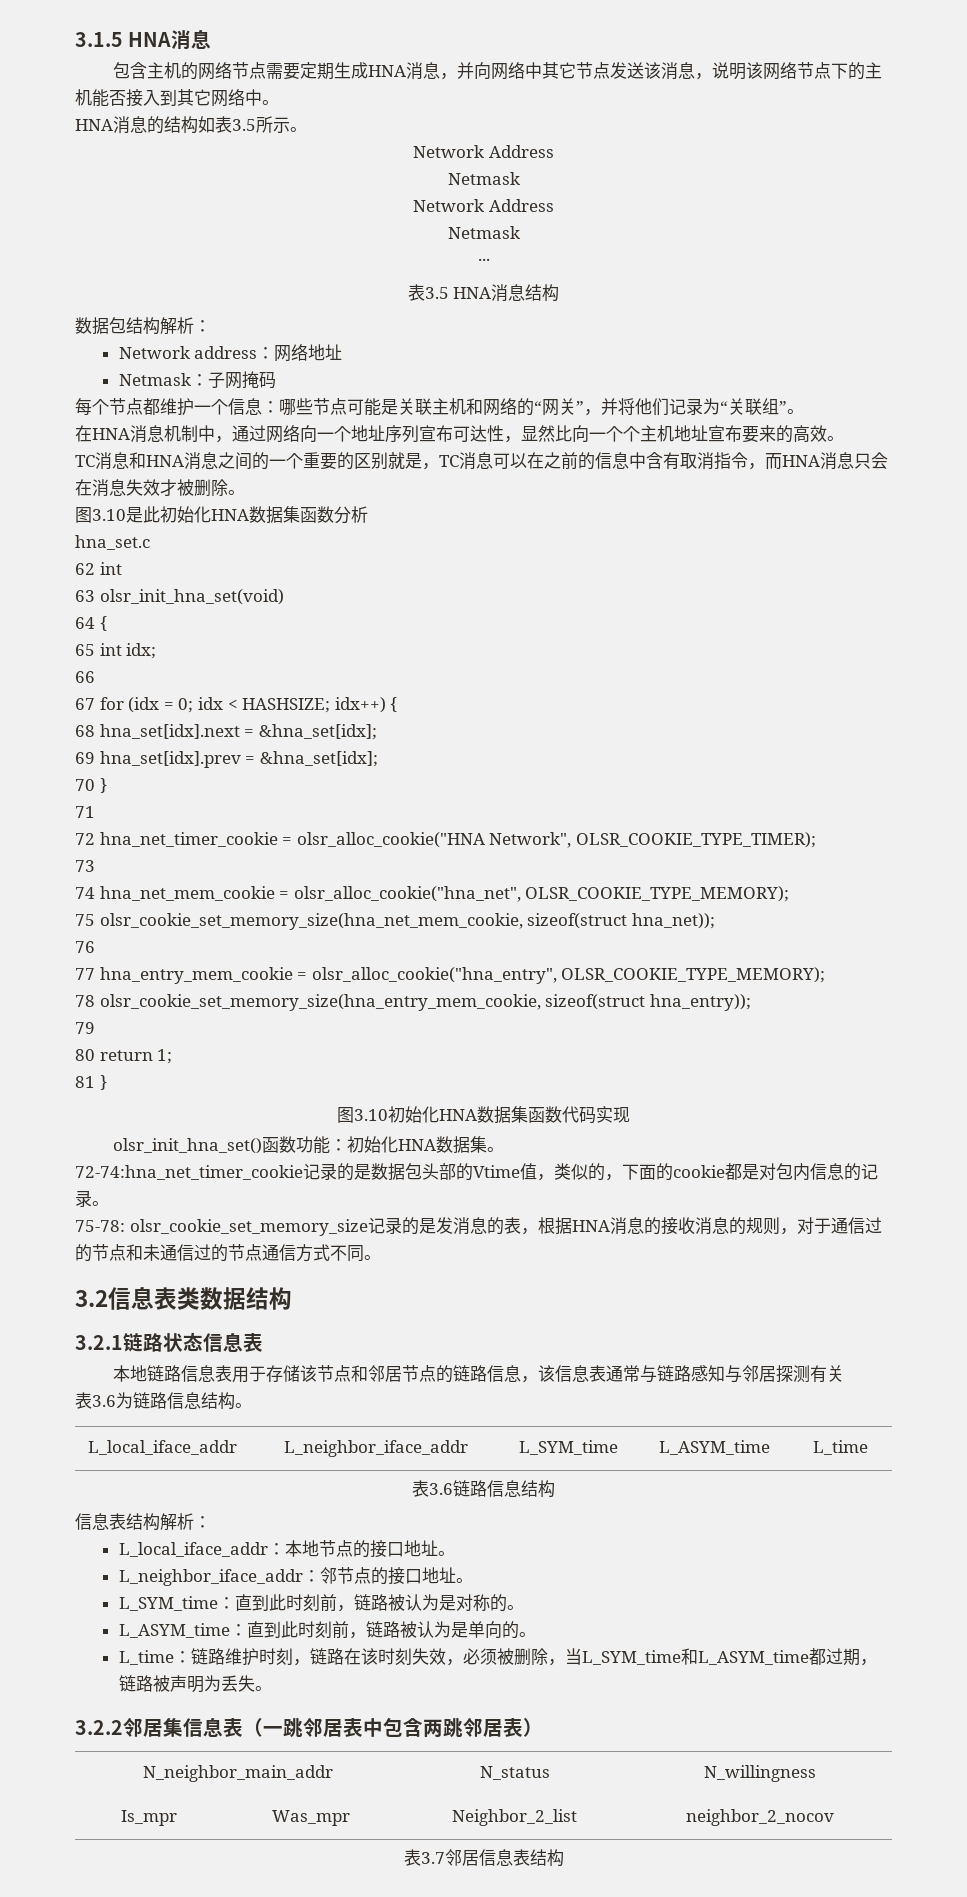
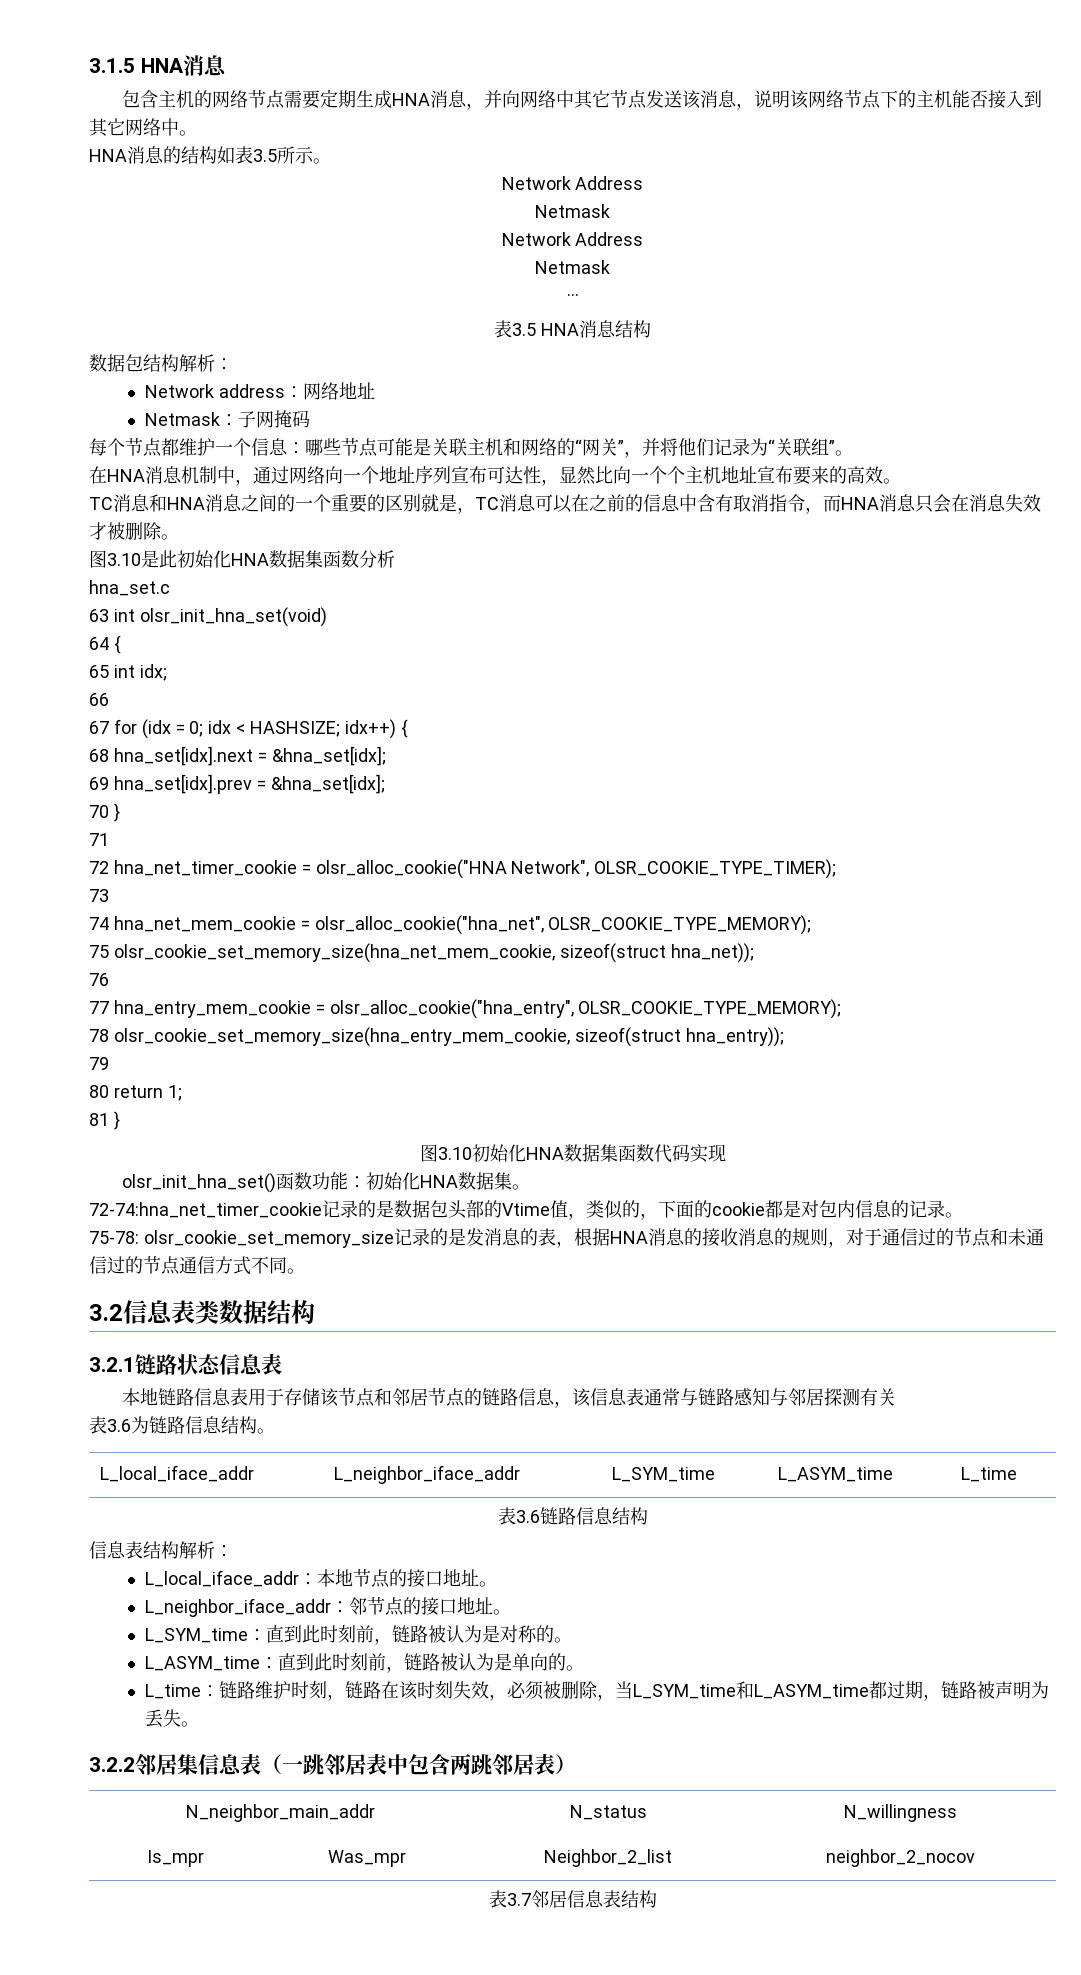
- 62 int
- 63 olsr_init_hna_set(void)
+ 63 int olsr_init_hna_set(void)

